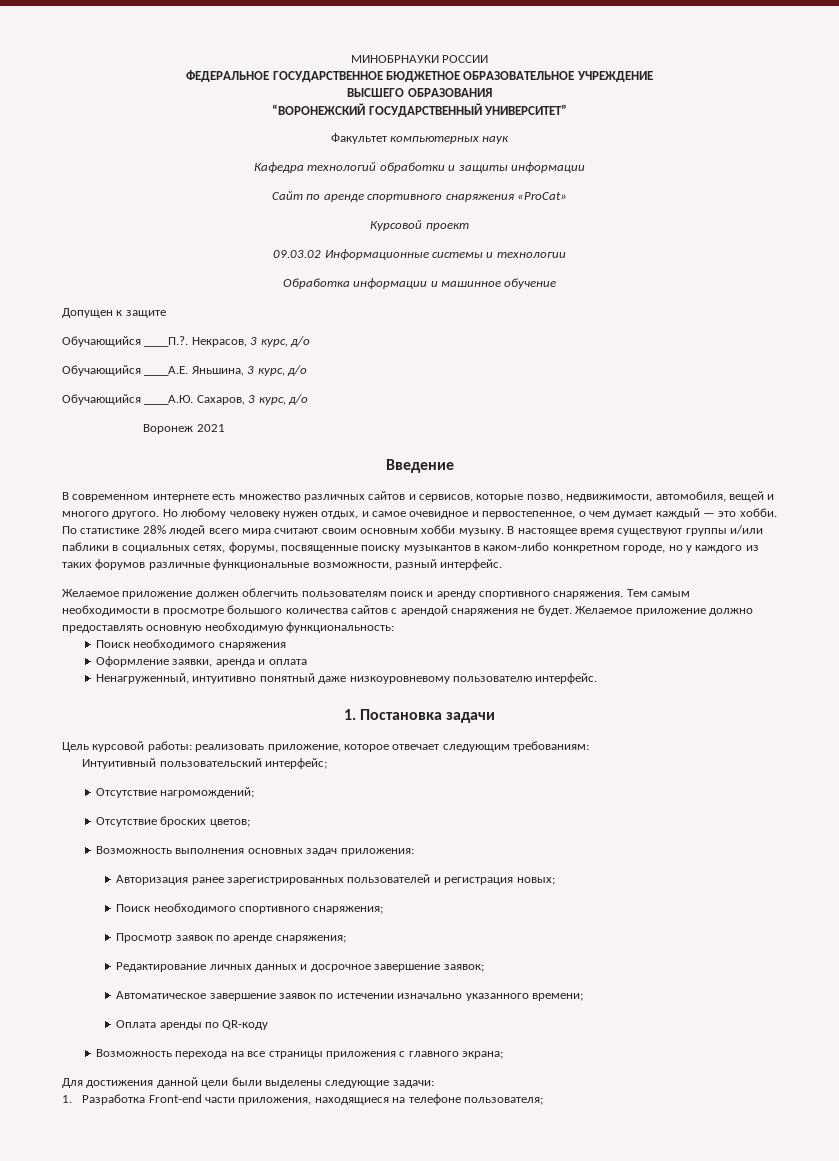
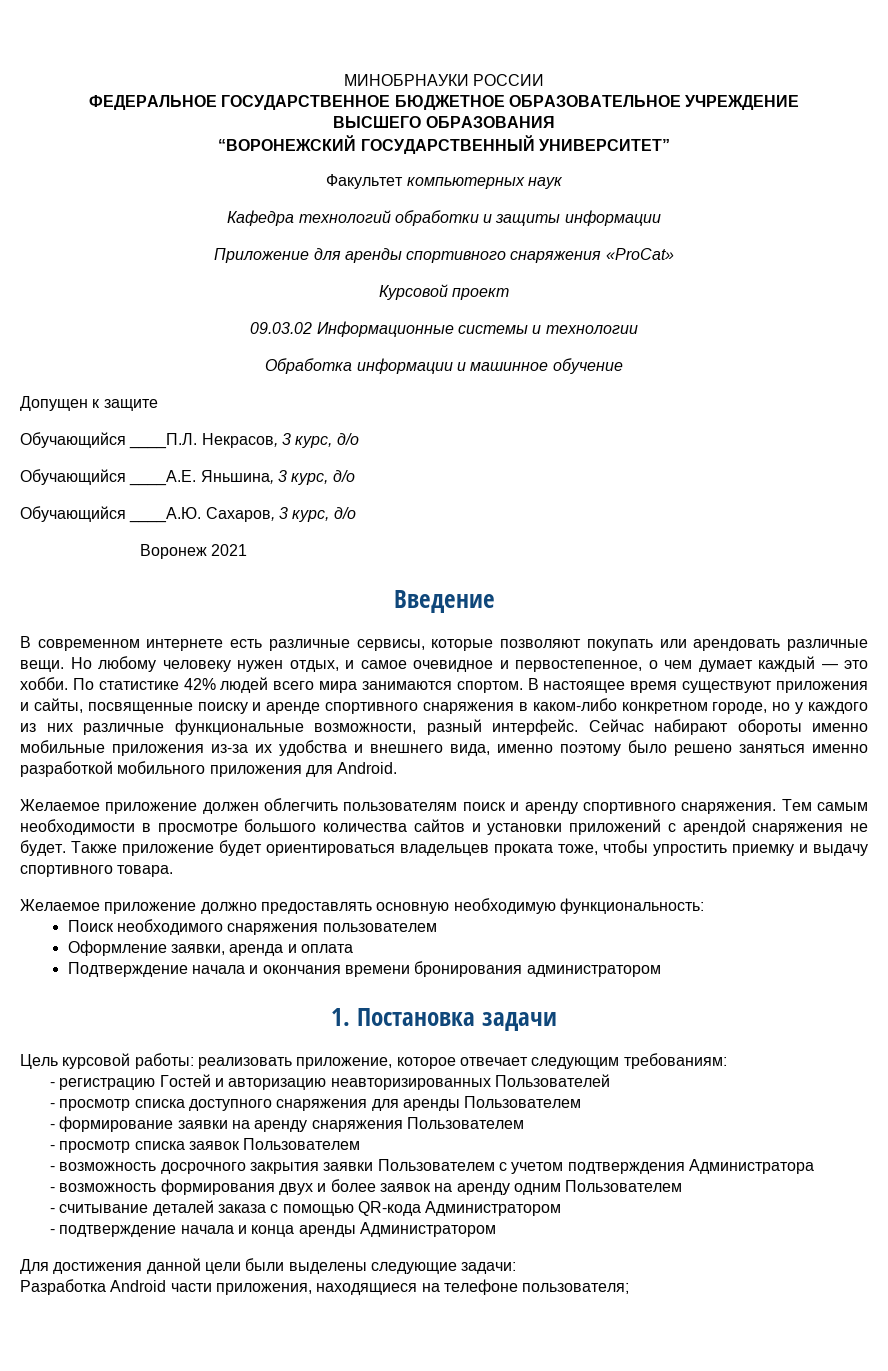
- Сайт по аренде спортивного снаряжения «ProCat»
+ Приложение для аренды спортивного снаряжения «ProCat»
- Обучающийся ____П.?. Некрасов, 3 курс, д/о
+ Обучающийся ____П.Л. Некрасов, 3 курс, д/о
- В современном интернете есть множество различных сайтов и сервисов, которые позво, недвижимости, автомобиля, вещей и многого другого.
+ В современном интернете есть различные сервисы, которые позволяют покупать или арендовать различные вещи.
- По статистике 28% людей всего мира считают своим основным хобби музыку. В настоящее время существуют группы и/или паблики в социальных сетях, форумы, посвященные поиску музыкантов в каком-либо конкретном городе, но у каждого из таких форумов различные функциональные возможности, разный интерфейс.
+ По статистике 42% людей всего мира занимаются спортом. В настоящее время существуют приложения и сайты, посвященные поиску и аренде спортивного снаряжения в каком-либо конкретном городе, но у каждого из них различные функциональные возможности, разный интерфейс. Сейчас набирают обороты именно мобильные приложения из-за их удобства и внешнего вида, именно поэтому было решено заняться именно разработкой мобильного приложения для Android.
- Тем самым необходимости в просмотре большого количества сайтов с арендой снаряжения не будет. Желаемое приложение должно предоставлять основную необходимую функциональность:
+ Тем самым необходимости в просмотре большого количества сайтов и установки приложений с арендой снаряжения не будет. Также приложение будет ориентироваться владельцев проката тоже, чтобы упростить приемку и выдачу спортивного товара.
+ Желаемое приложение должно предоставлять основную необходимую функциональность:
- Поиск необходимого снаряжения
+ Поиск необходимого снаряжения пользователем
- Ненагруженный, интуитивно понятный даже низкоуровневому пользователю интерфейс.
+ Подтверждение начала и окончания времени бронирования администратором
- Интуитивный пользовательский интерфейс;
- Отсутствие нагромождений;
- Отсутствие броских цветов;
- Возможность выполнения основных задач приложения:
- Авторизация ранее зарегистрированных пользователей и регистрация новых;
- Поиск необходимого спортивного снаряжения;
- Просмотр заявок по аренде снаряжения;
- Редактирование личных данных и досрочное завершение заявок;
- Автоматическое завершение заявок по истечении изначально указанного времени;
- Оплата аренды по QR-коду
- Возможность перехода на все страницы приложения с главного экрана;
+ - регистрацию Гостей и авторизацию неавторизированных Пользователей
+ - просмотр списка доступного снаряжения для аренды Пользователем
+ - формирование заявки на аренду снаряжения Пользователем
+ - просмотр списка заявок Пользователем
+ - возможность досрочного закрытия заявки Пользователем с учетом подтверждения Администратора
+ - возможность формирования двух и более заявок на аренду одним Пользователем
+ - считывание деталей заказа с помощью QR-кода Администратором
+ - подтверждение начала и конца аренды Администратором
- 1. Разработка Front-end части приложения, находящиеся на телефоне пользователя;
+ Разработка Android части приложения, находящиеся на телефоне пользователя;

